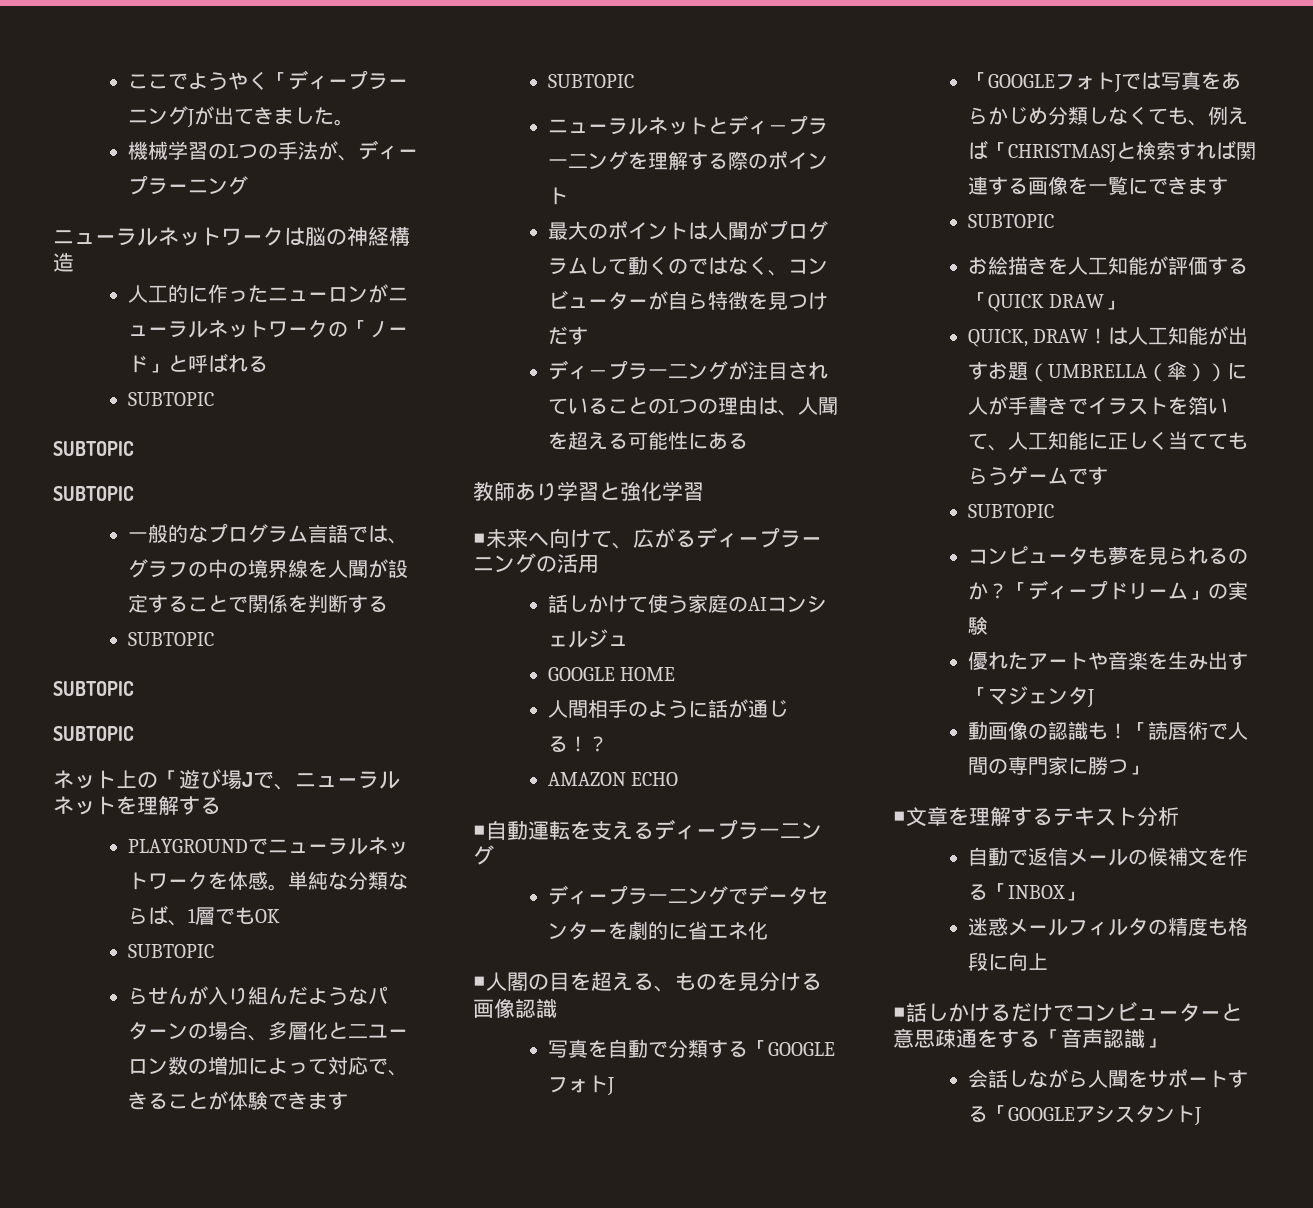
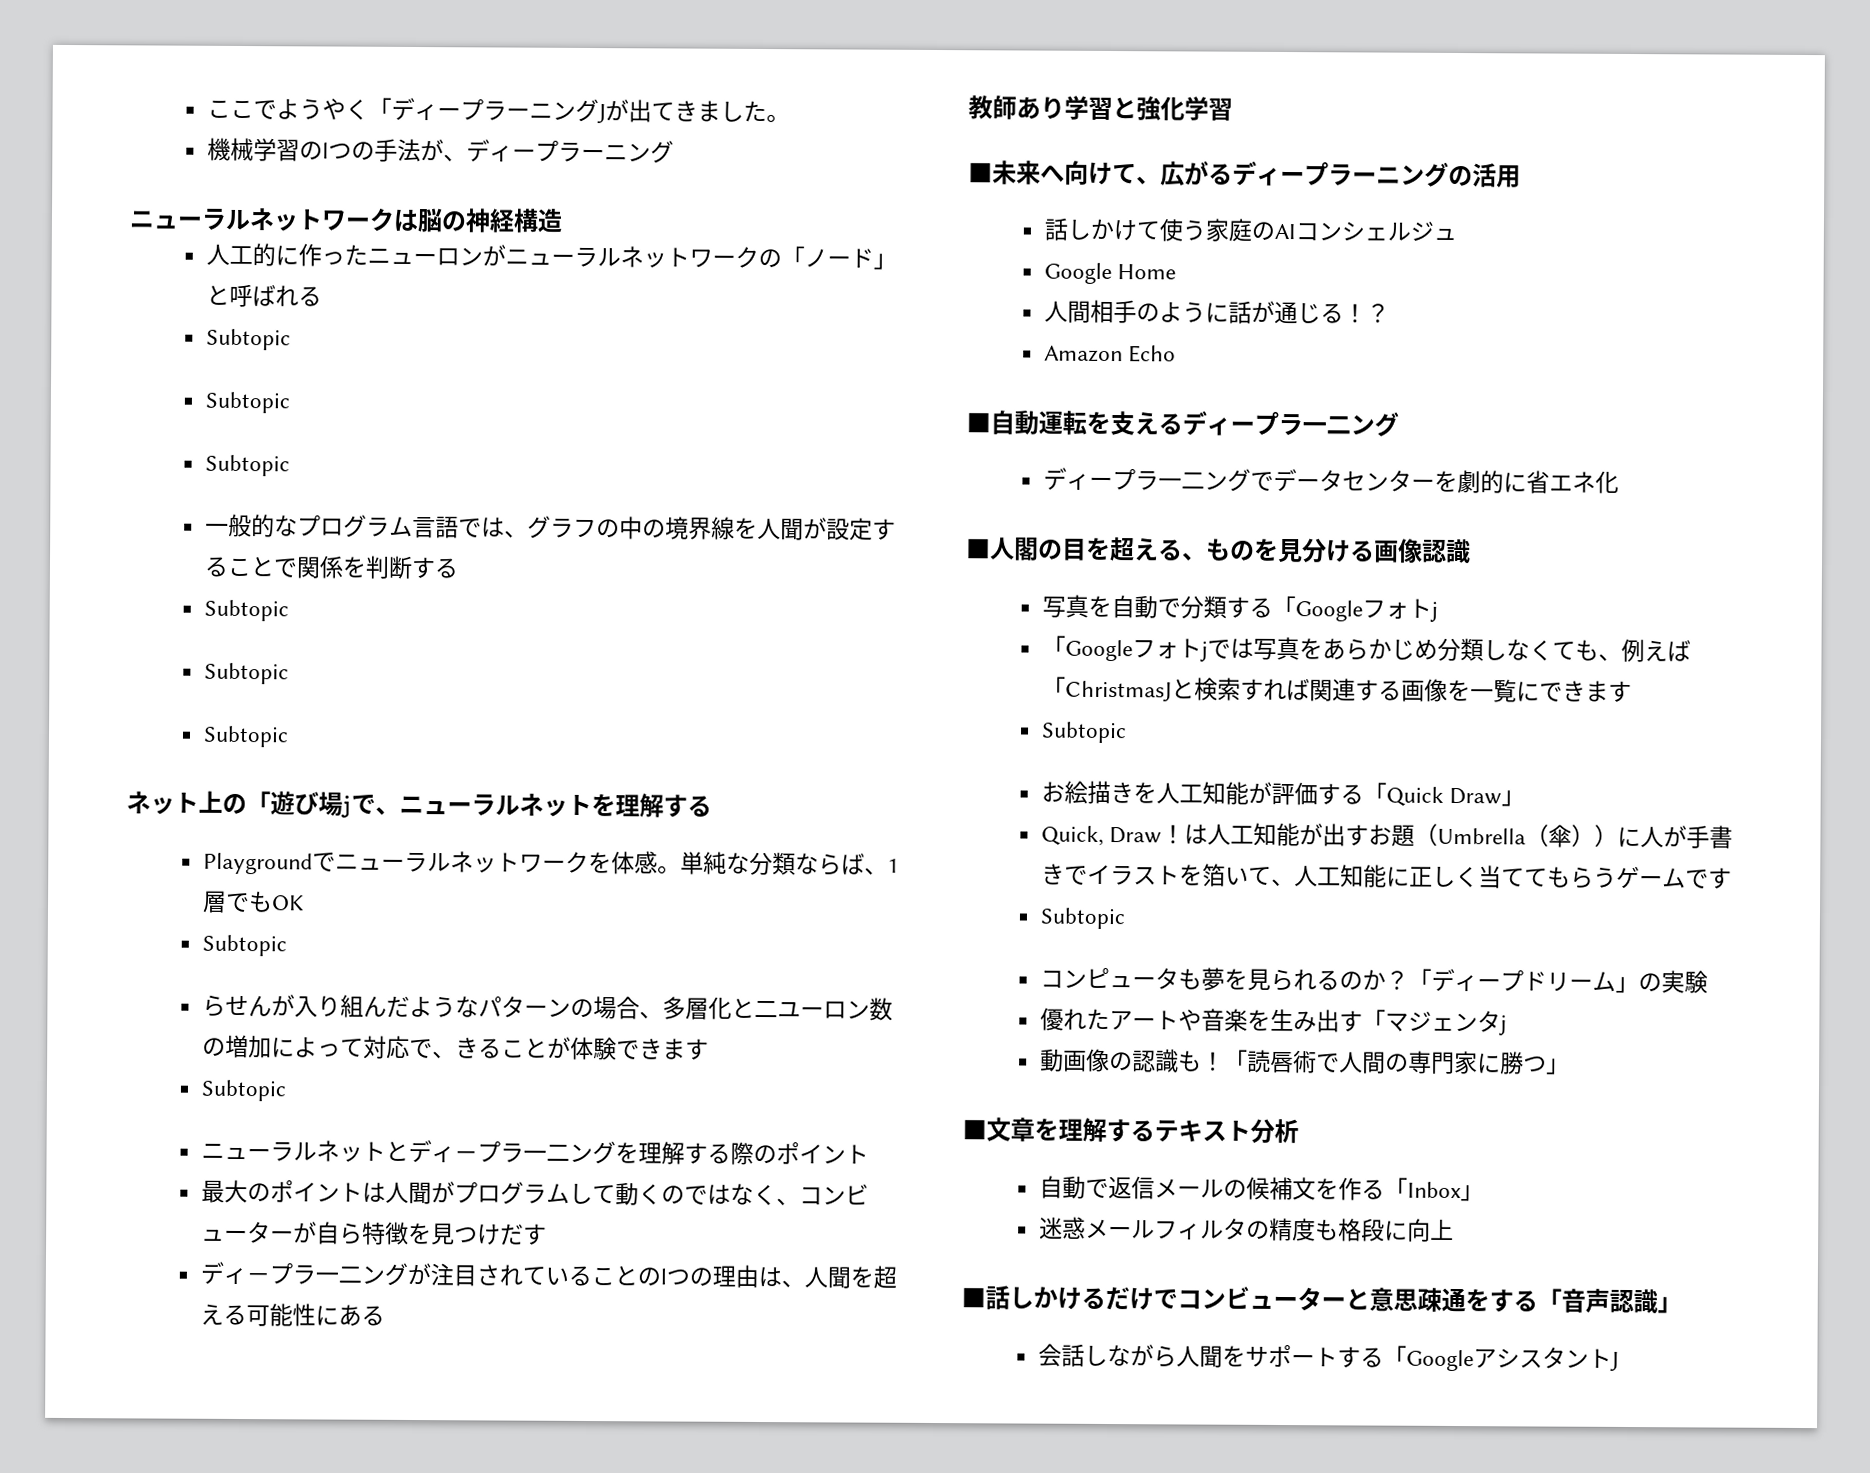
- 機械学習のLつの手法が、ディープラーニング
+ 機械学習のlつの手法が、ディープラーニング
  人工的に作ったニューロンがニューラルネットワークの「ノード」と呼ばれる
- SUBTOPIC
- SUBTOPIC
- SUBTOPIC
+ Subtopic
+ Subtopic
+ Subtopic
  一般的なプログラム言語では、グラフの中の境界線を人聞が設定することで関係を判断する
- SUBTOPIC
- SUBTOPIC
- SUBTOPIC
+ Subtopic
+ Subtopic
+ Subtopic
- ネット上の「遊び場Jで、ニューラルネットを理解する
+ ネット上の「遊び場jで、ニューラルネットを理解する
- PLAYGROUNDでニューラルネットワークを体感。
+ Playgroundでニューラルネットワークを体感。
  単純な分類ならば、1層でもOK
- SUBTOPIC
+ Subtopic
  らせんが入り組んだようなパターンの場合、多層化と二ユーロン数の増加によって対応で、きることが体験できます
- SUBTOPIC
+ Subtopic
- ディ－プラ一二ングが注目されていることのLつの理由は、人聞を超える可能性にある
+ ディ－プラ一二ングが注目されていることのlつの理由は、人聞を超える可能性にある
- GOOGLE HOME
+ Google Home
- AMAZON ECHO
+ Amazon Echo
- 写真を自動で分類する「GOOGLEフォトJ
- 「GOOGLEフォトJでは写真をあらかじめ分類しなくても、例えば「CHRISTMASJと検索すれば関連する画像を一覧にできます
- SUBTOPIC
+ 写真を自動で分類する「Googleフォトj
+ 「Googleフォトjでは写真をあらかじめ分類しなくても、例えば「ChristmasJと検索すれば関連する画像を一覧にできます
+ Subtopic
- お絵描きを人工知能が評価する「QUICK DRAW」
- QUICK, DRAW！
+ お絵描きを人工知能が評価する「Quick Draw」
+ Quick, Draw！
- は人工知能が出すお題（UMBRELLA（傘））に人が手書きでイラストを箔いて、人工知能に正しく当ててもらうゲームです
- SUBTOPIC
+ は人工知能が出すお題（Umbrella（傘））に人が手書きでイラストを箔いて、人工知能に正しく当ててもらうゲームです
+ Subtopic
- 優れたアートや音楽を生み出す「マジェンタJ
+ 優れたアートや音楽を生み出す「マジェンタj
- 自動で返信メールの候補文を作る「INBOX」
+ 自動で返信メールの候補文を作る「Inbox」
- 会話しながら人聞をサポートする「GOOGLEアシスタントJ
+ 会話しながら人聞をサポートする「GoogleアシスタントJ

